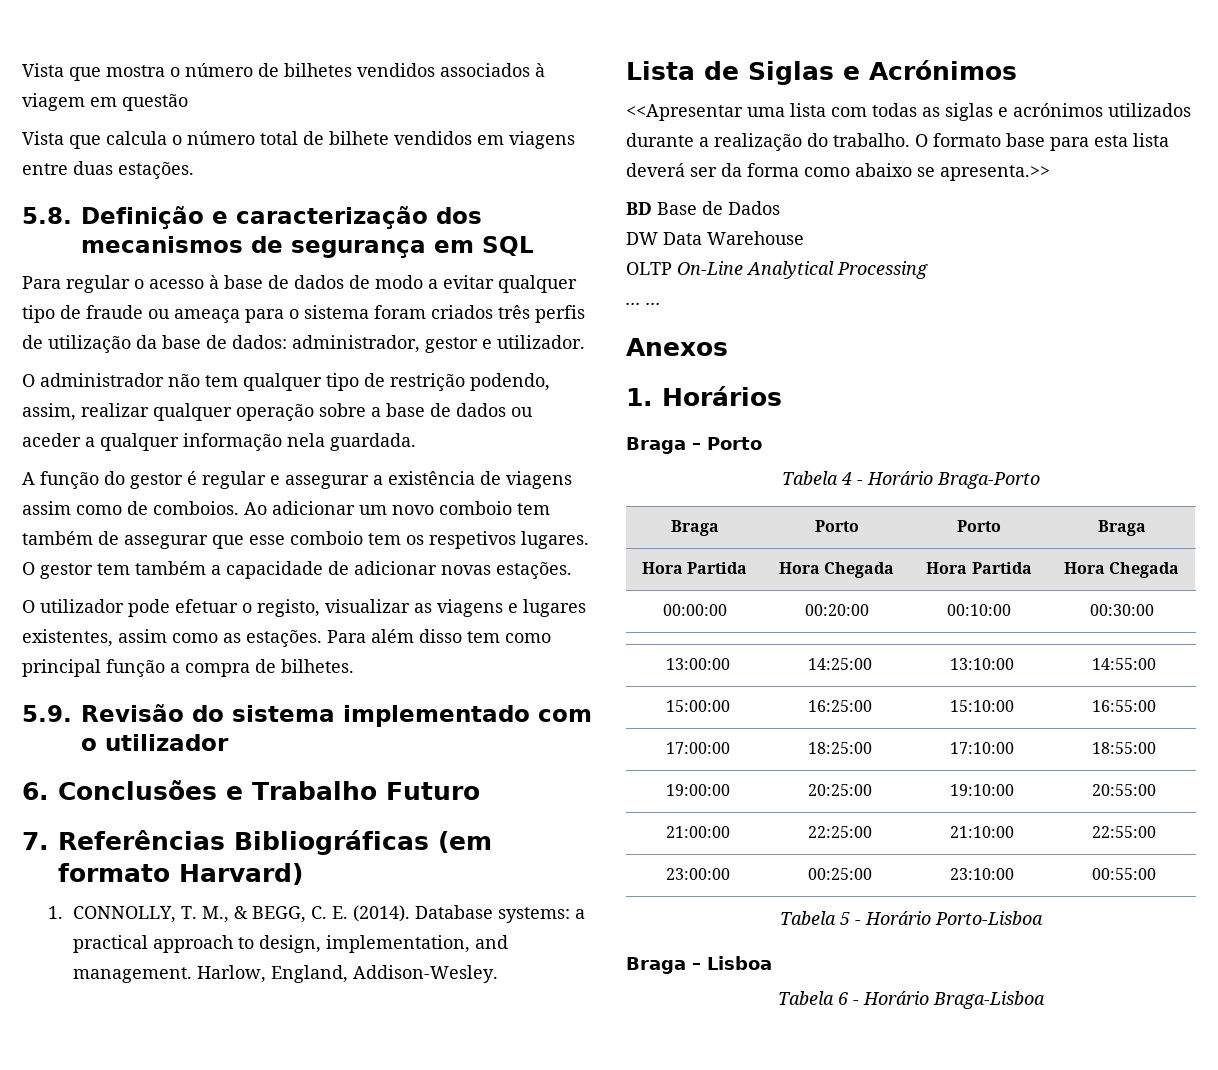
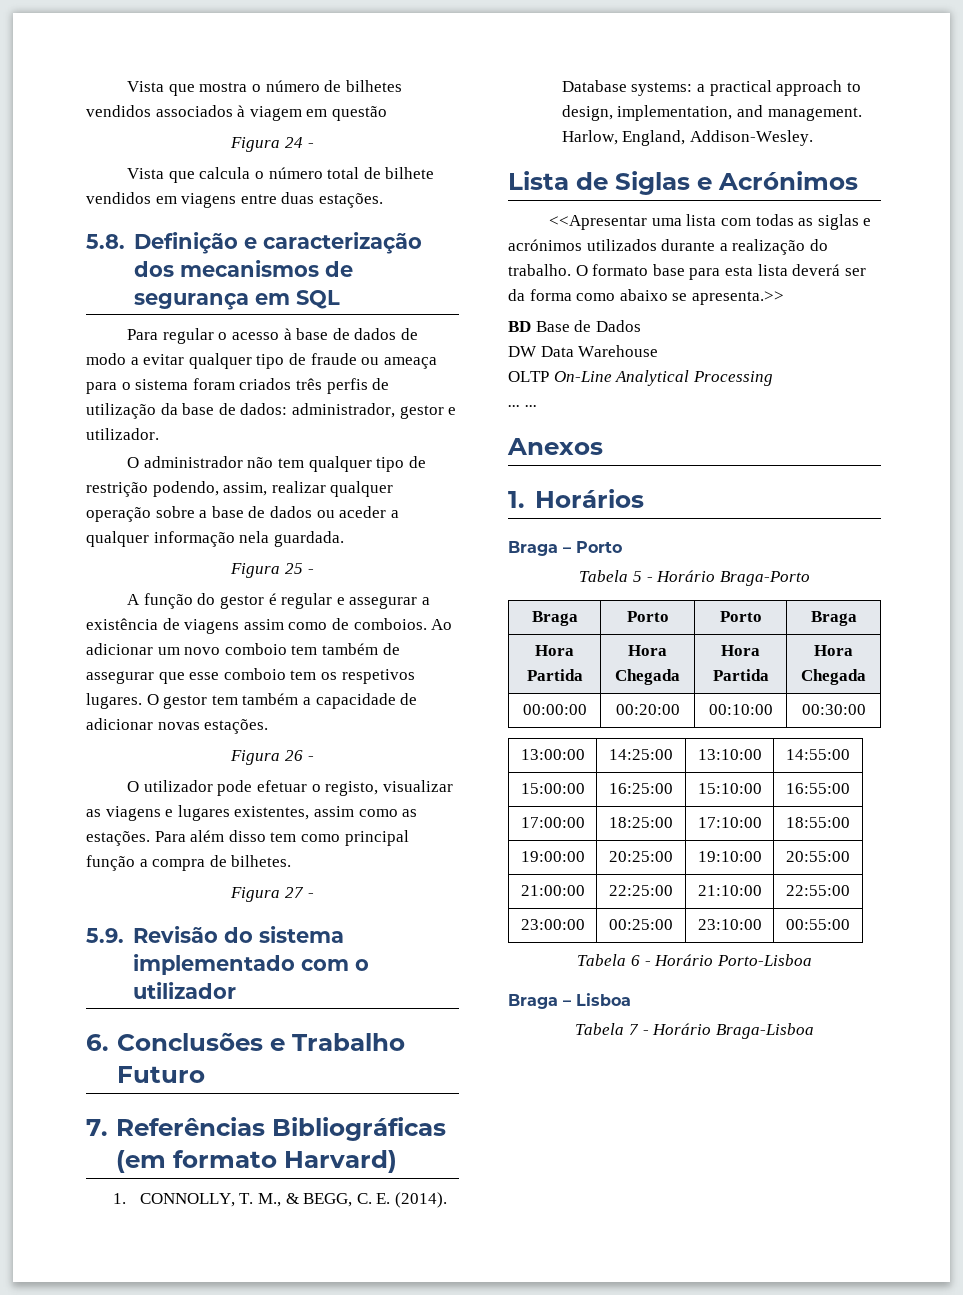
+ Figura 24 -
+ Figura 25 -
+ Figura 26 -
+ Figura 27 -
- Tabela 4 - Horário Braga-Porto
+ Tabela 5 - Horário Braga-Porto
- Tabela 5 - Horário Porto-Lisboa
+ Tabela 6 - Horário Porto-Lisboa
- Tabela 6 - Horário Braga-Lisboa
+ Tabela 7 - Horário Braga-Lisboa

